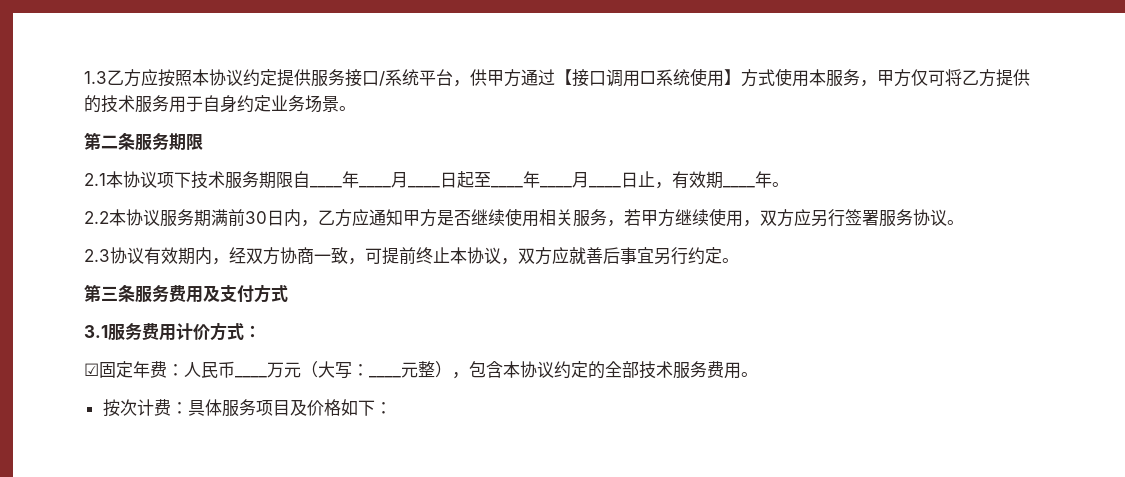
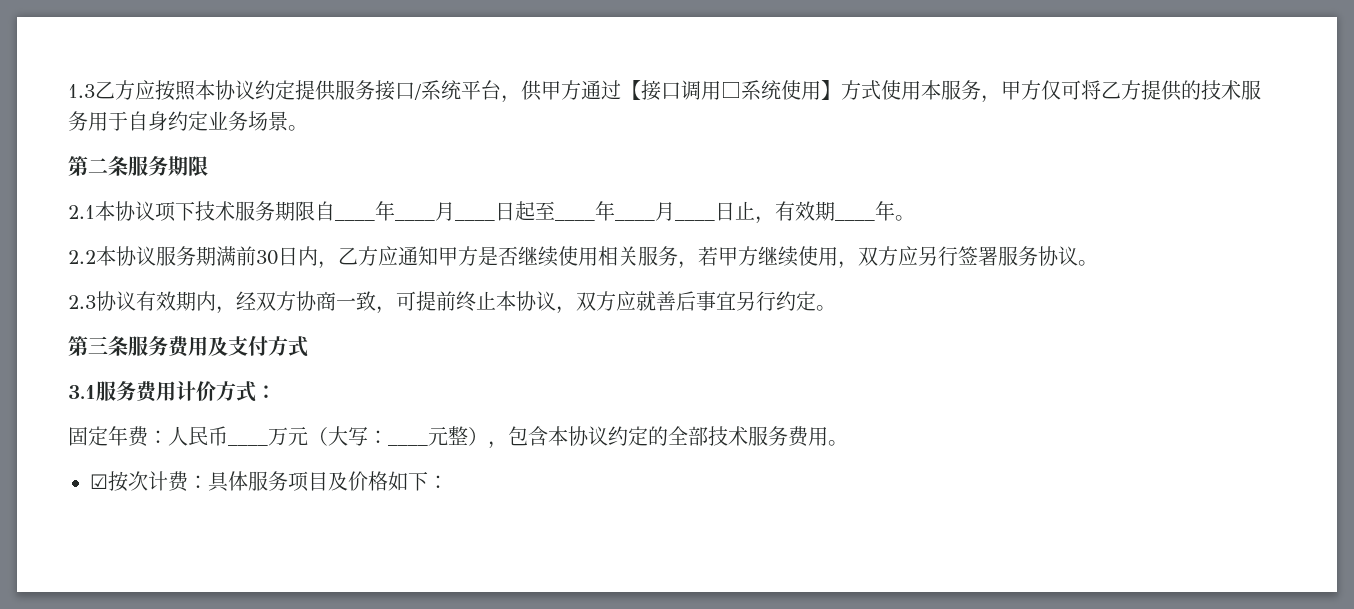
- ☑固定年费：人民币____万元（大写：____元整），包含本协议约定的全部技术服务费用。
+ 固定年费：人民币____万元（大写：____元整），包含本协议约定的全部技术服务费用。
- 按次计费：具体服务项目及价格如下：
+ ☑按次计费：具体服务项目及价格如下：

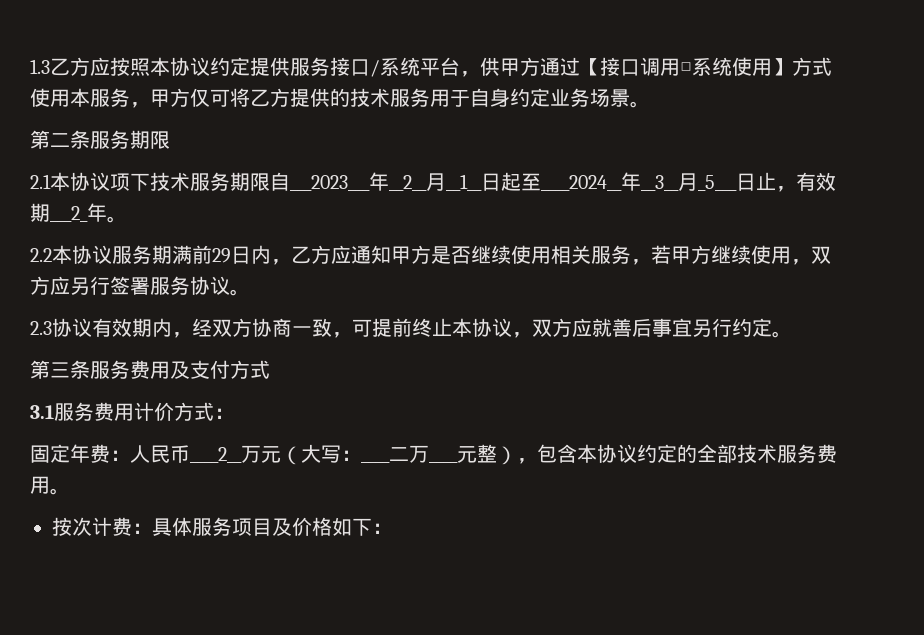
- 2.1本协议项下技术服务期限自____年____月____日起至____年____月____日止，有效期____年。
+ 2.1本协议项下技术服务期限自___2023___年__2__月__1__日起至____2024__年__3__月_5___日止，有效期___2_年。
- 2.2本协议服务期满前30日内，乙方应通知甲方是否继续使用相关服务，若甲方继续使用，双方应另行签署服务协议。
+ 2.2本协议服务期满前29日内，乙方应通知甲方是否继续使用相关服务，若甲方继续使用，双方应另行签署服务协议。
- 固定年费：人民币____万元（大写：____元整），包含本协议约定的全部技术服务费用。
+ 固定年费：人民币____2__万元（大写：____二万____元整），包含本协议约定的全部技术服务费用。
- ☑按次计费：具体服务项目及价格如下：
+ 按次计费：具体服务项目及价格如下：

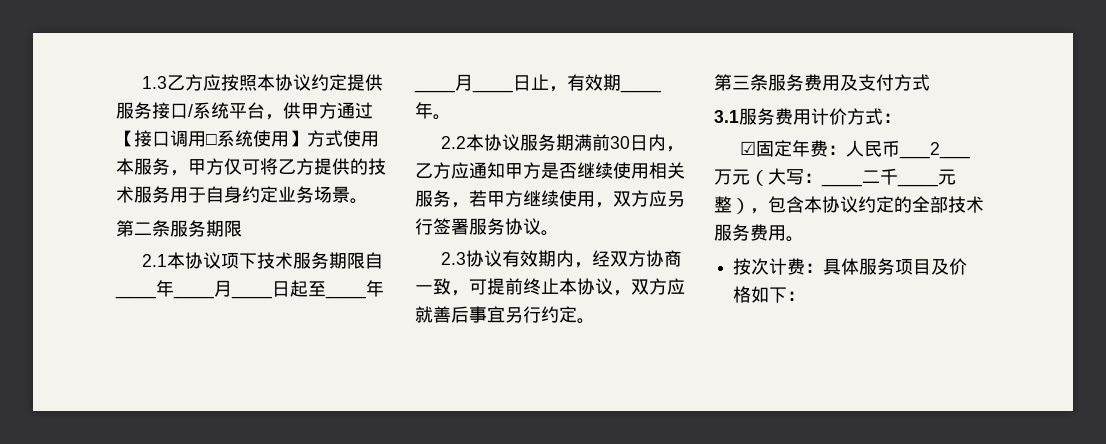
- 2.1本协议项下技术服务期限自___2023___年__2__月__1__日起至____2024__年__3__月_5___日止，有效期___2_年。
+ 2.1本协议项下技术服务期限自____年____月____日起至____年____月____日止，有效期____年。
- 2.2本协议服务期满前29日内，乙方应通知甲方是否继续使用相关服务，若甲方继续使用，双方应另行签署服务协议。
+ 2.2本协议服务期满前30日内，乙方应通知甲方是否继续使用相关服务，若甲方继续使用，双方应另行签署服务协议。
- 固定年费：人民币____2__万元（大写：____二万____元整），包含本协议约定的全部技术服务费用。
+ ☑固定年费：人民币___2___万元（大写：____二千____元整），包含本协议约定的全部技术服务费用。

